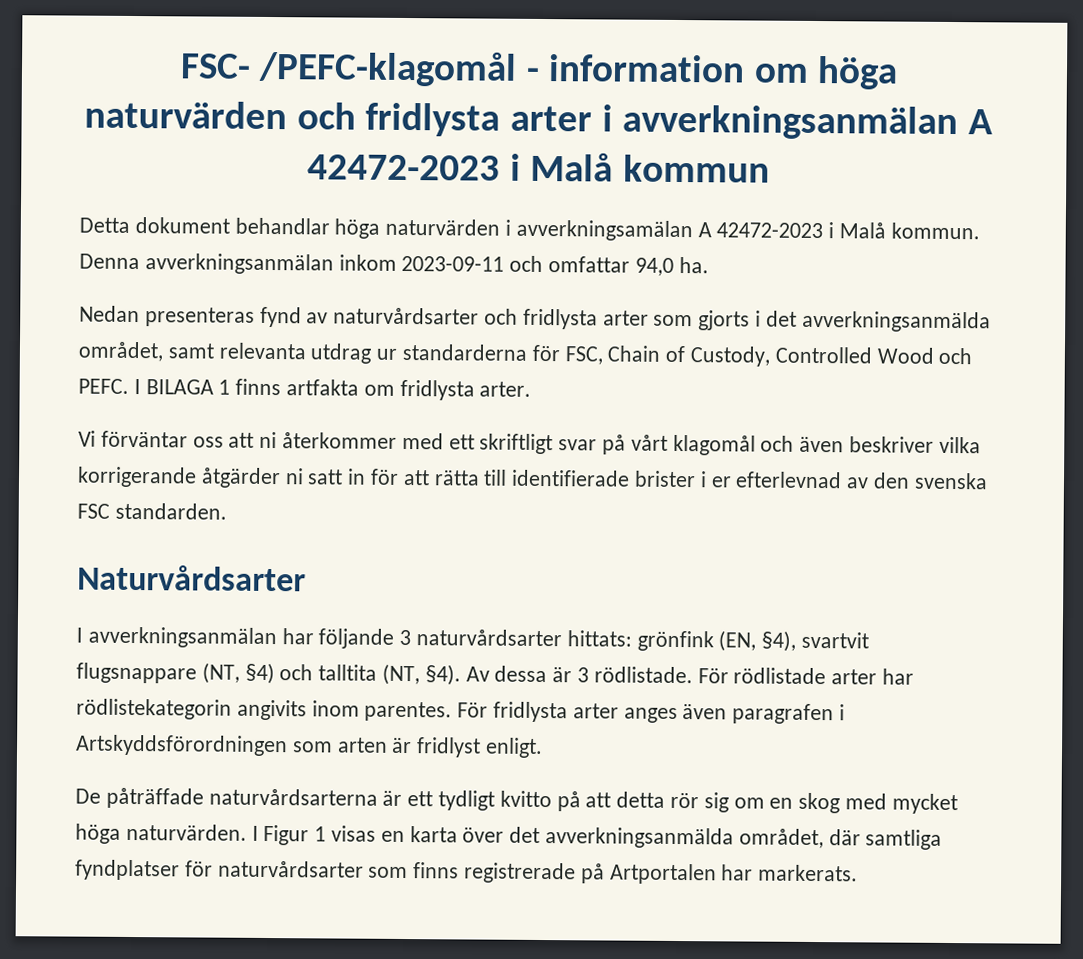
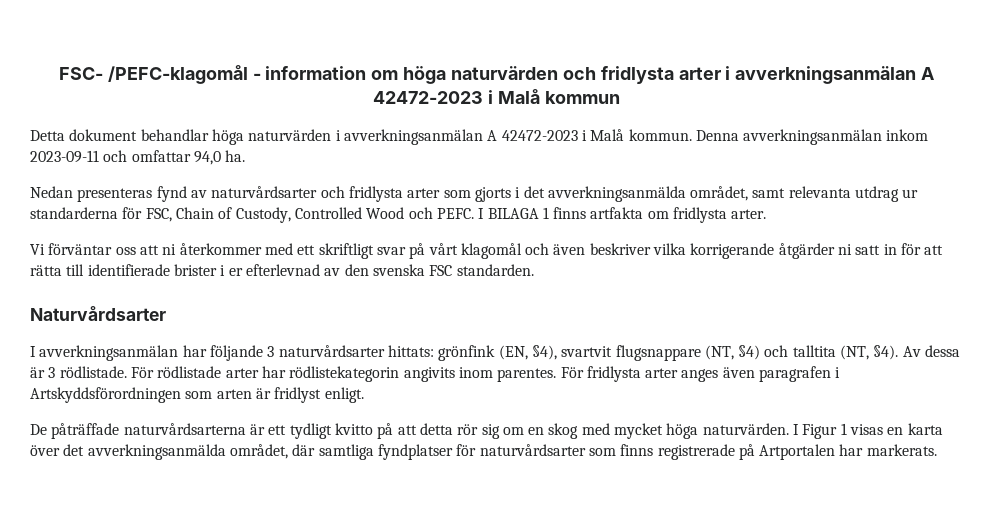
- Detta dokument behandlar höga naturvärden i avverkningsamälan A 42472-2023 i Malå kommun.
+ Detta dokument behandlar höga naturvärden i avverkningsanmälan A 42472-2023 i Malå kommun.

